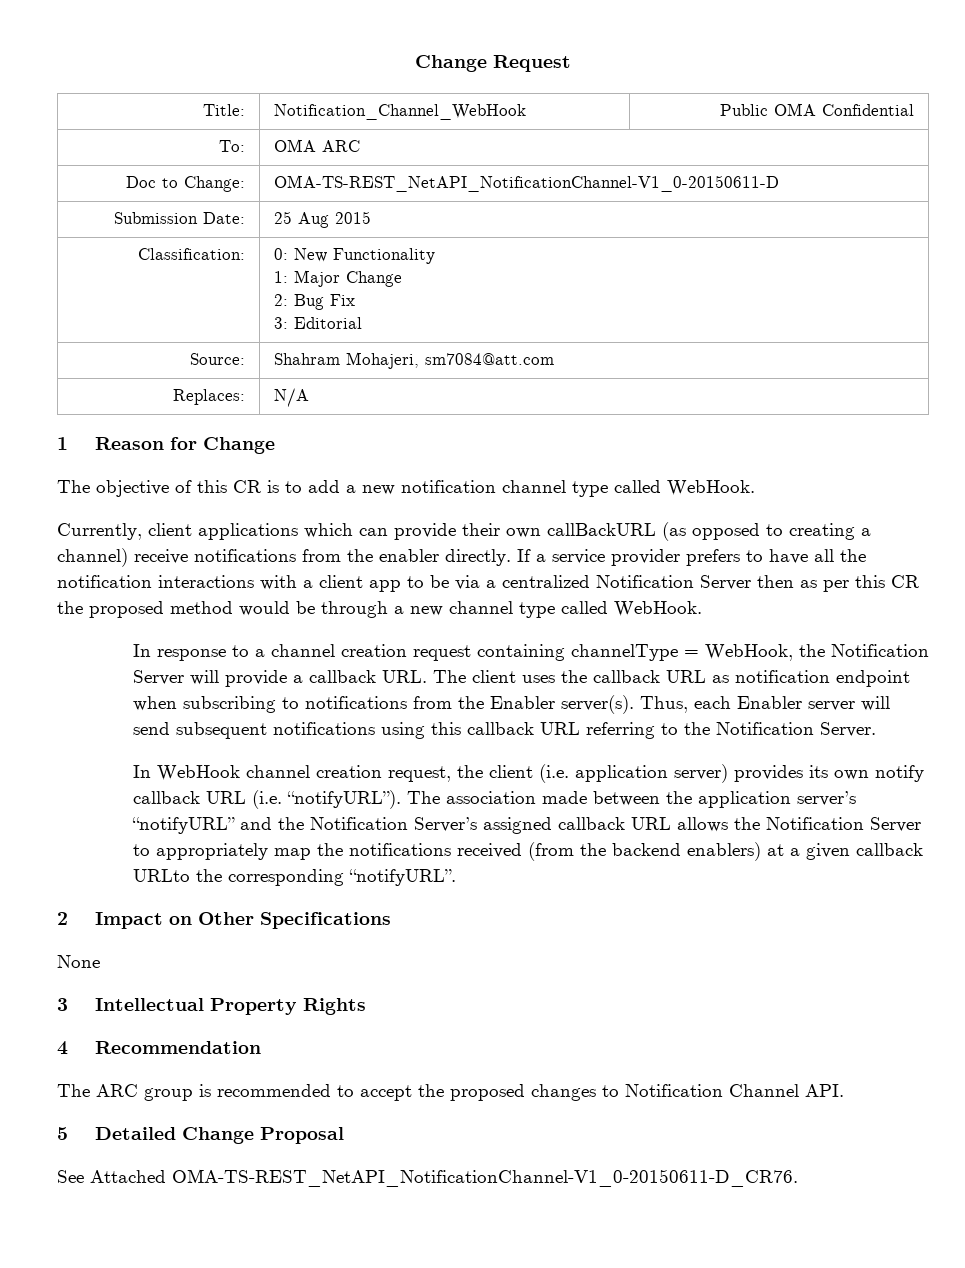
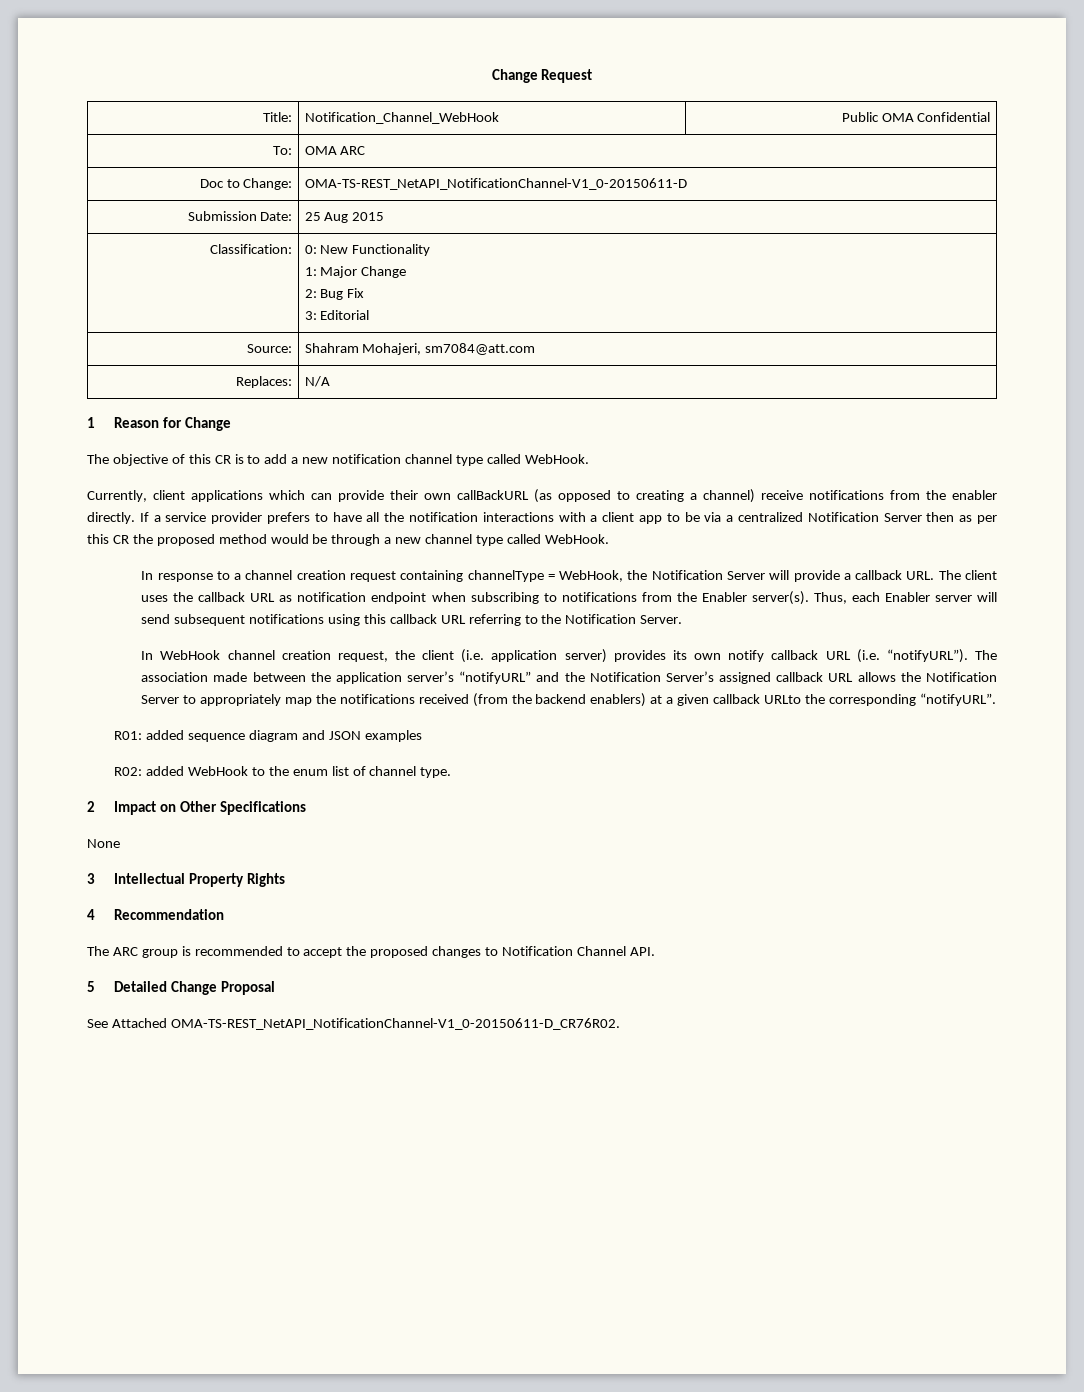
+ R01: added sequence diagram and JSON examples
+ R02: added WebHook to the enum list of channel type.
- See Attached OMA-TS-REST_NetAPI_NotificationChannel-V1_0-20150611-D_CR76.
+ See Attached OMA-TS-REST_NetAPI_NotificationChannel-V1_0-20150611-D_CR76R02.

